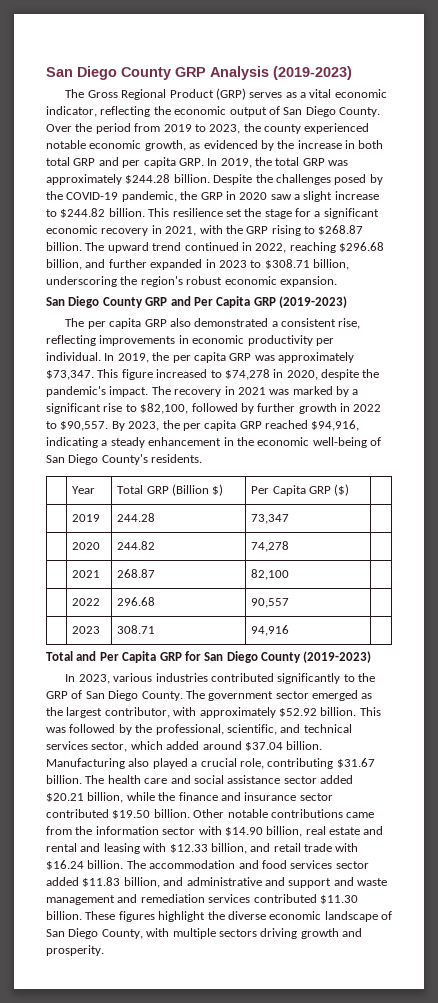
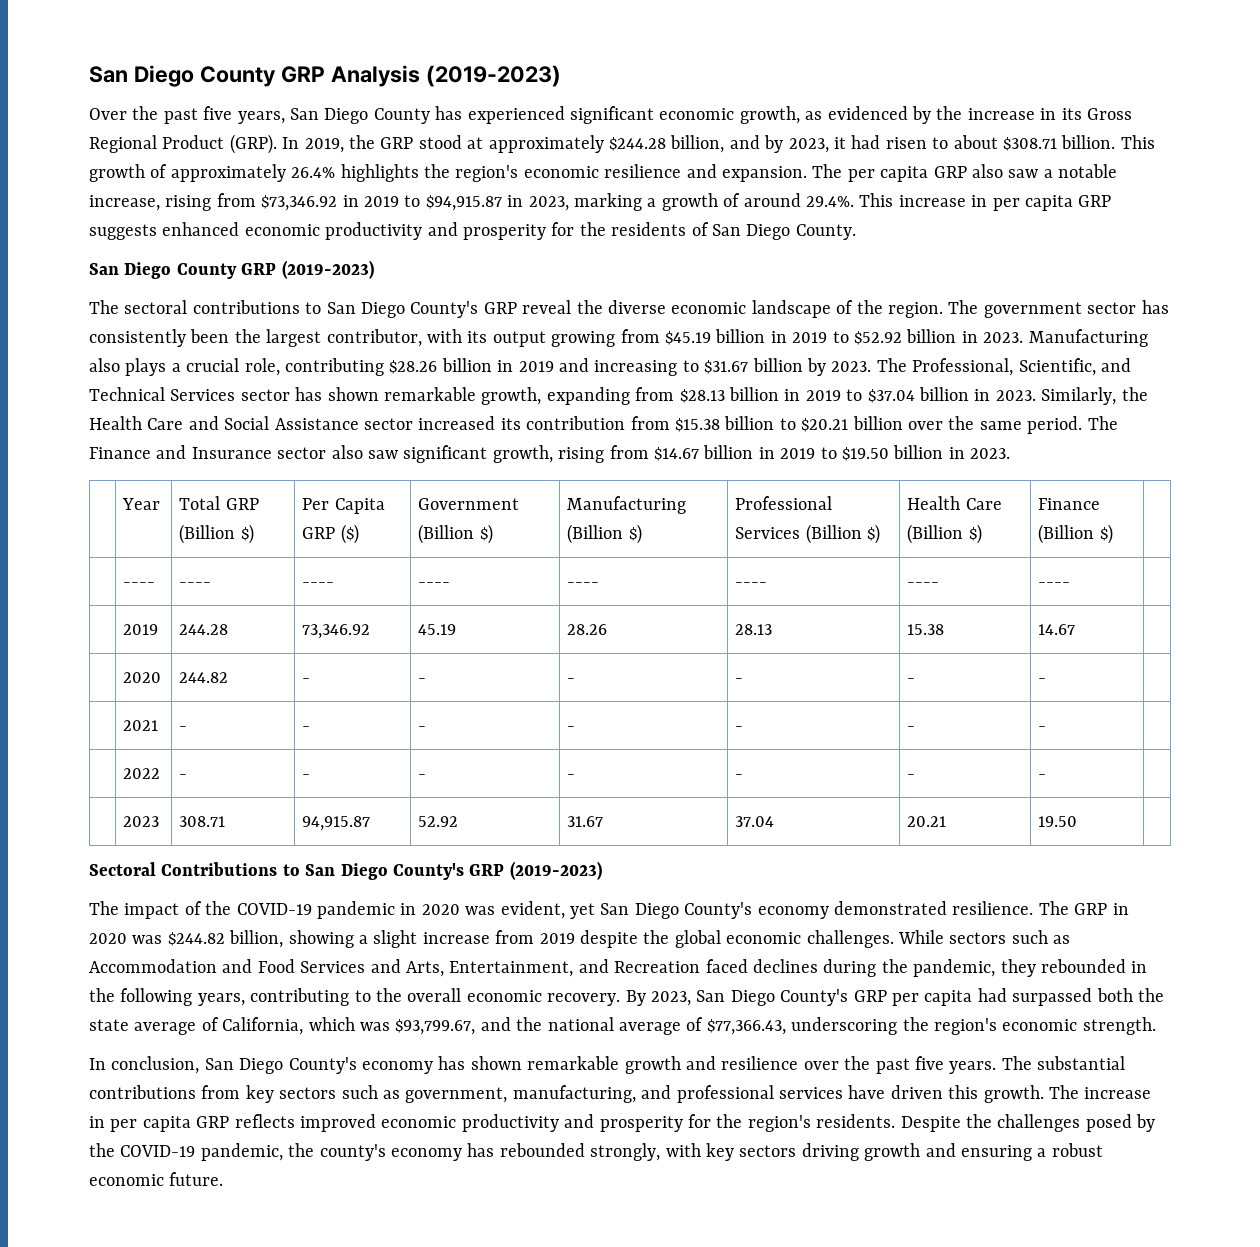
- The Gross Regional Product (GRP) serves as a vital economic indicator, reflecting the economic output of San Diego County. Over the period from 2019 to 2023, the county experienced notable economic growth, as evidenced by the increase in both total GRP and per capita GRP. In 2019, the total GRP was approximately $244.28 billion. Despite the challenges posed by the COVID-19 pandemic, the GRP in 2020 saw a slight increase to $244.82 billion. This resilience set the stage for a significant economic recovery in 2021, with the GRP rising to $268.87 billion. The upward trend continued in 2022, reaching $296.68 billion, and further expanded in 2023 to $308.71 billion, underscoring the region's robust economic expansion.
- San Diego County GRP and Per Capita GRP (2019-2023)
- The per capita GRP also demonstrated a consistent rise, reflecting improvements in economic productivity per individual. In 2019, the per capita GRP was approximately $73,347. This figure increased to $74,278 in 2020, despite the pandemic's impact. The recovery in 2021 was marked by a significant rise to $82,100, followed by further growth in 2022 to $90,557. By 2023, the per capita GRP reached $94,916, indicating a steady enhancement in the economic well-being of San Diego County's residents.
+ Over the past five years, San Diego County has experienced significant economic growth, as evidenced by the increase in its Gross Regional Product (GRP). In 2019, the GRP stood at approximately $244.28 billion, and by 2023, it had risen to about $308.71 billion. This growth of approximately 26.4% highlights the region's economic resilience and expansion. The per capita GRP also saw a notable increase, rising from $73,346.92 in 2019 to $94,915.87 in 2023, marking a growth of around 29.4%. This increase in per capita GRP suggests enhanced economic productivity and prosperity for the residents of San Diego County.
+ San Diego County GRP (2019-2023)
+ The sectoral contributions to San Diego County's GRP reveal the diverse economic landscape of the region. The government sector has consistently been the largest contributor, with its output growing from $45.19 billion in 2019 to $52.92 billion in 2023. Manufacturing also plays a crucial role, contributing $28.26 billion in 2019 and increasing to $31.67 billion by 2023. The Professional, Scientific, and Technical Services sector has shown remarkable growth, expanding from $28.13 billion in 2019 to $37.04 billion in 2023. Similarly, the Health Care and Social Assistance sector increased its contribution from $15.38 billion to $20.21 billion over the same period. The Finance and Insurance sector also saw significant growth, rising from $14.67 billion in 2019 to $19.50 billion in 2023.
- | Year | Total GRP (Billion $) | Per Capita GRP ($) |
- | 2019 | 244.28 | 73,347 |
- | 2020 | 244.82 | 74,278 |
- | 2021 | 268.87 | 82,100 |
- | 2022 | 296.68 | 90,557 |
- | 2023 | 308.71 | 94,916 |
- Total and Per Capita GRP for San Diego County (2019-2023)
- In 2023, various industries contributed significantly to the GRP of San Diego County. The government sector emerged as the largest contributor, with approximately $52.92 billion. This was followed by the professional, scientific, and technical services sector, which added around $37.04 billion. Manufacturing also played a crucial role, contributing $31.67 billion. The health care and social assistance sector added $20.21 billion, while the finance and insurance sector contributed $19.50 billion. Other notable contributions came from the information sector with $14.90 billion, real estate and rental and leasing with $12.33 billion, and retail trade with $16.24 billion. The accommodation and food services sector added $11.83 billion, and administrative and support and waste management and remediation services contributed $11.30 billion. These figures highlight the diverse economic landscape of San Diego County, with multiple sectors driving growth and prosperity.
+ | Year | Total GRP (Billion $) | Per Capita GRP ($) | Government (Billion $) | Manufacturing (Billion $) | Professional Services (Billion $) | Health Care (Billion $) | Finance (Billion $) |
+ | ---- | ---- | ---- | ---- | ---- | ---- | ---- | ---- |
+ | 2019 | 244.28 | 73,346.92 | 45.19 | 28.26 | 28.13 | 15.38 | 14.67 |
+ | 2020 | 244.82 | - | - | - | - | - | - |
+ | 2021 | - | - | - | - | - | - | - |
+ | 2022 | - | - | - | - | - | - | - |
+ | 2023 | 308.71 | 94,915.87 | 52.92 | 31.67 | 37.04 | 20.21 | 19.50 |
+ Sectoral Contributions to San Diego County's GRP (2019-2023)
+ The impact of the COVID-19 pandemic in 2020 was evident, yet San Diego County's economy demonstrated resilience. The GRP in 2020 was $244.82 billion, showing a slight increase from 2019 despite the global economic challenges. While sectors such as Accommodation and Food Services and Arts, Entertainment, and Recreation faced declines during the pandemic, they rebounded in the following years, contributing to the overall economic recovery. By 2023, San Diego County's GRP per capita had surpassed both the state average of California, which was $93,799.67, and the national average of $77,366.43, underscoring the region's economic strength.
+ In conclusion, San Diego County's economy has shown remarkable growth and resilience over the past five years. The substantial contributions from key sectors such as government, manufacturing, and professional services have driven this growth. The increase in per capita GRP reflects improved economic productivity and prosperity for the region's residents. Despite the challenges posed by the COVID-19 pandemic, the county's economy has rebounded strongly, with key sectors driving growth and ensuring a robust economic future.

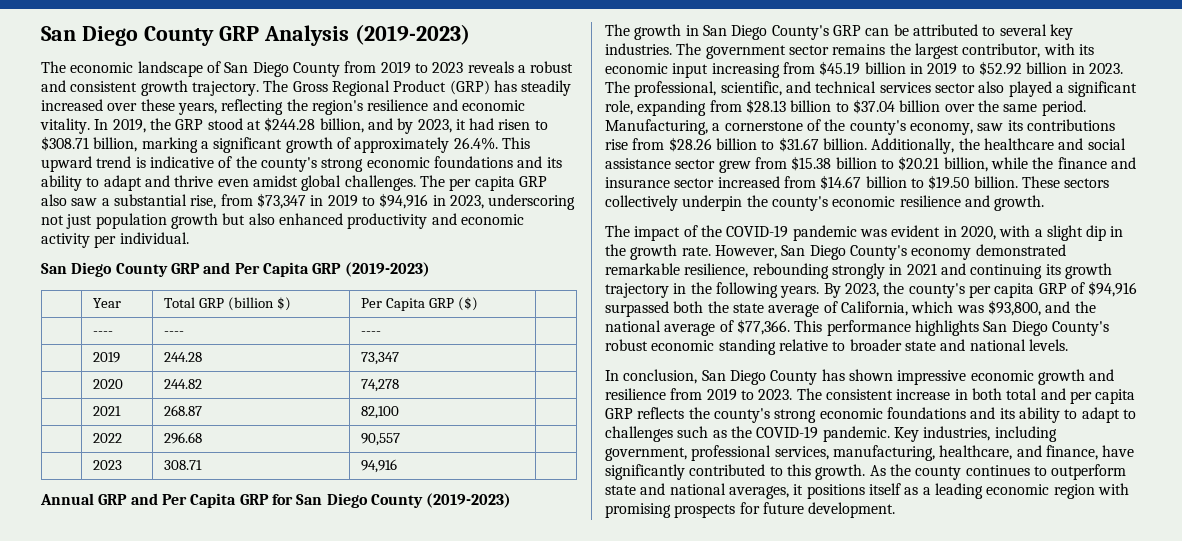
- Over the past five years, San Diego County has experienced significant economic growth, as evidenced by the increase in its Gross Regional Product (GRP).
+ The economic landscape of San Diego County from 2019 to 2023 reveals a robust and consistent growth trajectory. The Gross Regional Product (GRP) has steadily increased over these years, reflecting the region's resilience and economic vitality.
- In 2019, the GRP stood at approximately $244.28 billion, and by 2023, it had risen to about $308.71 billion. This growth of approximately 26.4% highlights the region's economic resilience and expansion.
+ In 2019, the GRP stood at $244.28 billion, and by 2023, it had risen to $308.71 billion, marking a significant growth of approximately 26.4%. This upward trend is indicative of the county's strong economic foundations and its ability to adapt and thrive even amidst global challenges.
- The per capita GRP also saw a notable increase, rising from $73,346.92 in 2019 to $94,915.87 in 2023, marking a growth of around 29.4%. This increase in per capita GRP suggests enhanced economic productivity and prosperity for the residents of San Diego County.
- San Diego County GRP (2019-2023)
- The sectoral contributions to San Diego County's GRP reveal the diverse economic landscape of the region. The government sector has consistently been the largest contributor, with its output growing from $45.19 billion in 2019 to $52.92 billion in 2023. Manufacturing also plays a crucial role, contributing $28.26 billion in 2019 and increasing to $31.67 billion by 2023. The Professional, Scientific, and Technical Services sector has shown remarkable growth, expanding from $28.13 billion in 2019 to $37.04 billion in 2023. Similarly, the Health Care and Social Assistance sector increased its contribution from $15.38 billion to $20.21 billion over the same period. The Finance and Insurance sector also saw significant growth, rising from $14.67 billion in 2019 to $19.50 billion in 2023.
+ The per capita GRP also saw a substantial rise, from $73,347 in 2019 to $94,916 in 2023, underscoring not just population growth but also enhanced productivity and economic activity per individual.
+ San Diego County GRP and Per Capita GRP (2019-2023)
- | Year | Total GRP (Billion $) | Per Capita GRP ($) | Government (Billion $) | Manufacturing (Billion $) | Professional Services (Billion $) | Health Care (Billion $) | Finance (Billion $) |
- | ---- | ---- | ---- | ---- | ---- | ---- | ---- | ---- |
- | 2019 | 244.28 | 73,346.92 | 45.19 | 28.26 | 28.13 | 15.38 | 14.67 |
- | 2020 | 244.82 | - | - | - | - | - | - |
- | 2021 | - | - | - | - | - | - | - |
- | 2022 | - | - | - | - | - | - | - |
- | 2023 | 308.71 | 94,915.87 | 52.92 | 31.67 | 37.04 | 20.21 | 19.50 |
- Sectoral Contributions to San Diego County's GRP (2019-2023)
+ | Year | Total GRP (billion $) | Per Capita GRP ($) |
+ | ---- | ---- | ---- |
+ | 2019 | 244.28 | 73,347 |
+ | 2020 | 244.82 | 74,278 |
+ | 2021 | 268.87 | 82,100 |
+ | 2022 | 296.68 | 90,557 |
+ | 2023 | 308.71 | 94,916 |
+ Annual GRP and Per Capita GRP for San Diego County (2019-2023)
+ The growth in San Diego County's GRP can be attributed to several key industries. The government sector remains the largest contributor, with its economic input increasing from $45.19 billion in 2019 to $52.92 billion in 2023. The professional, scientific, and technical services sector also played a significant role, expanding from $28.13 billion to $37.04 billion over the same period. Manufacturing, a cornerstone of the county's economy, saw its contributions rise from $28.26 billion to $31.67 billion. Additionally, the healthcare and social assistance sector grew from $15.38 billion to $20.21 billion, while the finance and insurance sector increased from $14.67 billion to $19.50 billion. These sectors collectively underpin the county's economic resilience and growth.
- The impact of the COVID-19 pandemic in 2020 was evident, yet San Diego County's economy demonstrated resilience. The GRP in 2020 was $244.82 billion, showing a slight increase from 2019 despite the global economic challenges. While sectors such as Accommodation and Food Services and Arts, Entertainment, and Recreation faced declines during the pandemic, they rebounded in the following years, contributing to the overall economic recovery. By 2023, San Diego County's GRP per capita had surpassed both the state average of California, which was $93,799.67, and the national average of $77,366.43, underscoring the region's economic strength.
- In conclusion, San Diego County's economy has shown remarkable growth and resilience over the past five years. The substantial contributions from key sectors such as government, manufacturing, and professional services have driven this growth. The increase in per capita GRP reflects improved economic productivity and prosperity for the region's residents. Despite the challenges posed by the COVID-19 pandemic, the county's economy has rebounded strongly, with key sectors driving growth and ensuring a robust economic future.
+ The impact of the COVID-19 pandemic was evident in 2020, with a slight dip in the growth rate. However, San Diego County's economy demonstrated remarkable resilience, rebounding strongly in 2021 and continuing its growth trajectory in the following years. By 2023, the county's per capita GRP of $94,916 surpassed both the state average of California, which was $93,800, and the national average of $77,366. This performance highlights San Diego County's robust economic standing relative to broader state and national levels.
+ In conclusion, San Diego County has shown impressive economic growth and resilience from 2019 to 2023. The consistent increase in both total and per capita GRP reflects the county's strong economic foundations and its ability to adapt to challenges such as the COVID-19 pandemic. Key industries, including government, professional services, manufacturing, healthcare, and finance, have significantly contributed to this growth. As the county continues to outperform state and national averages, it positions itself as a leading economic region with promising prospects for future development.

